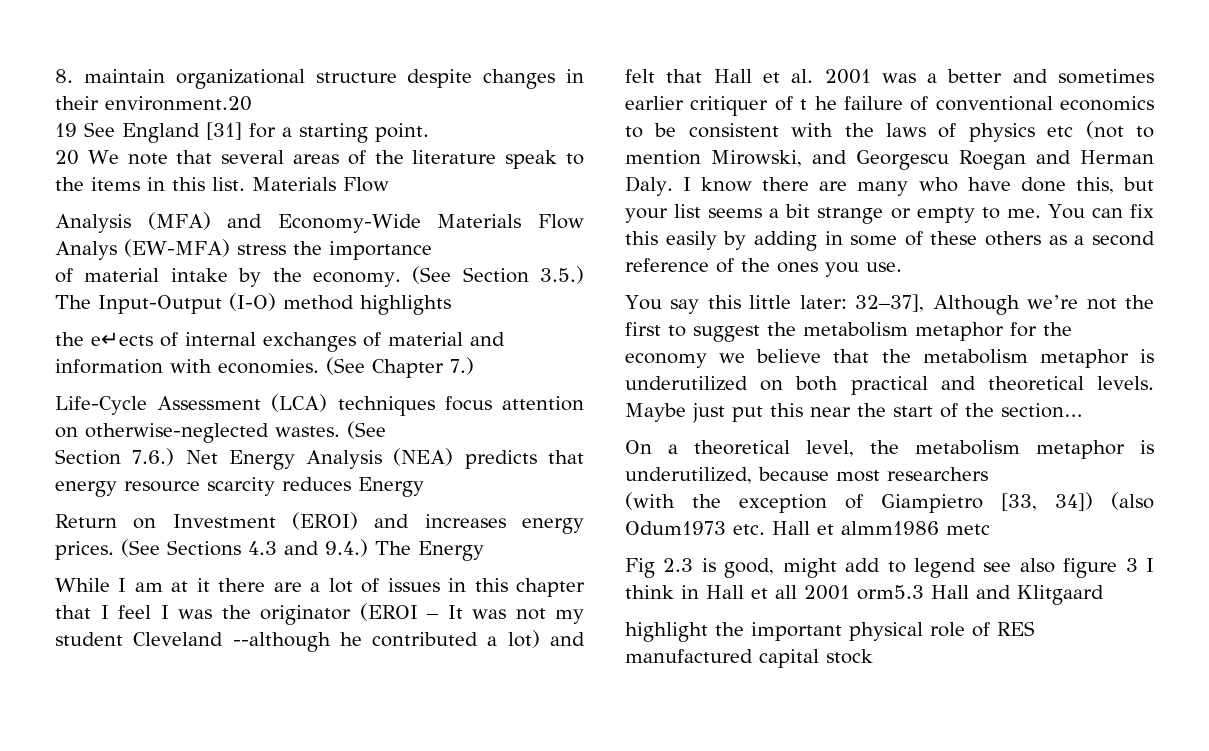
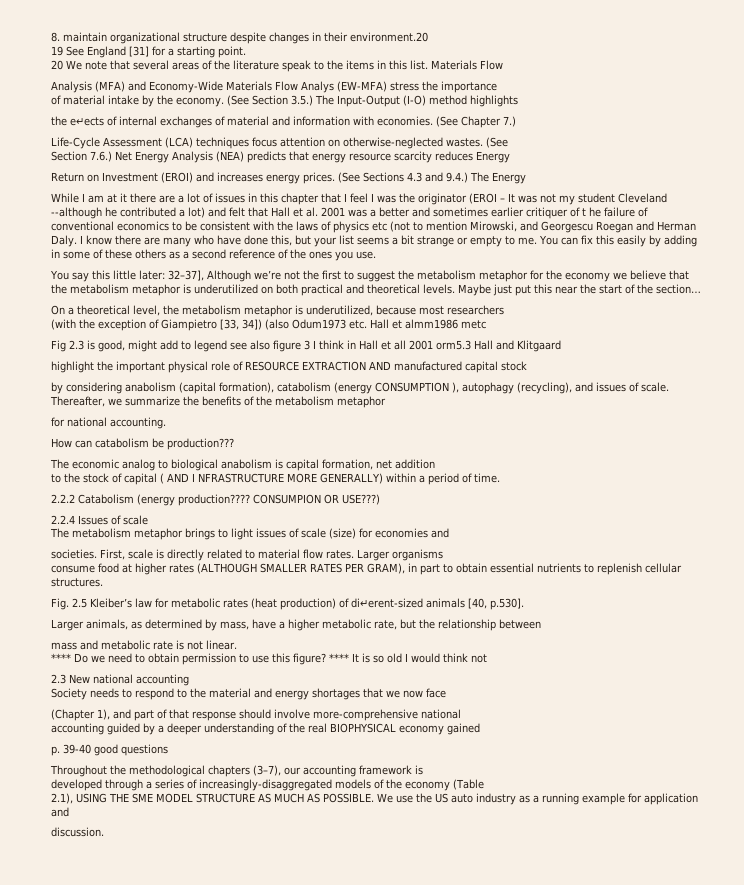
- highlight the important physical role of RES manufactured capital stock
+ highlight the important physical role of RESOURCE EXTRACTION AND manufactured capital stock
+ by considering anabolism (capital formation), catabolism (energy CONSUMPTION ), autophagy (recycling), and issues of scale. Thereafter, we summarize the benefits of the metabolism metaphor
+ for national accounting.
+ How can catabolism be production???
+ The economic analog to biological anabolism is capital formation, net addition
+ to the stock of capital ( AND I NFRASTRUCTURE MORE GENERALLY) within a period of time.
+ 2.2.2 Catabolism (energy production???? CONSUMPION OR USE???)
+ 2.2.4 Issues of scale
+ The metabolism metaphor brings to light issues of scale (size) for economies and
+ societies. First, scale is directly related to material flow rates. Larger organisms
+ consume food at higher rates (ALTHOUGH SMALLER RATES PER GRAM), in part to obtain essential nutrients to replenish cellular structures.
+ Fig. 2.5 Kleiber’s law for metabolic rates (heat production) of di↵erent-sized animals [40, p.530].
+ Larger animals, as determined by mass, have a higher metabolic rate, but the relationship between
+ mass and metabolic rate is not linear.
+ **** Do we need to obtain permission to use this figure? **** It is so old I would think not
+ 2.3 New national accounting
+ Society needs to respond to the material and energy shortages that we now face
+ (Chapter 1), and part of that response should involve more-comprehensive national
+ accounting guided by a deeper understanding of the real BIOPHYSICAL economy gained
+ p. 39-40 good questions
+ Throughout the methodological chapters (3–7), our accounting framework is
+ developed through a series of increasingly-disaggregated models of the economy (Table
+ 2.1), USING THE SME MODEL STRUCTURE AS MUCH AS POSSIBLE. We use the US auto industry as a running example for application and
+ discussion.

